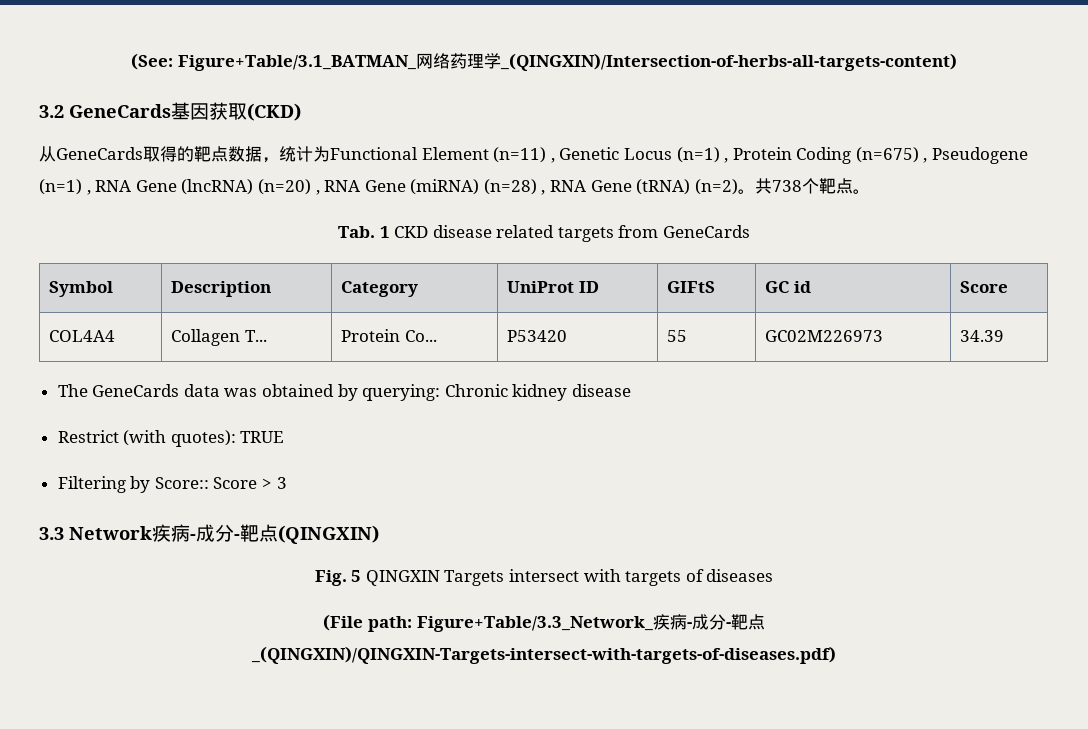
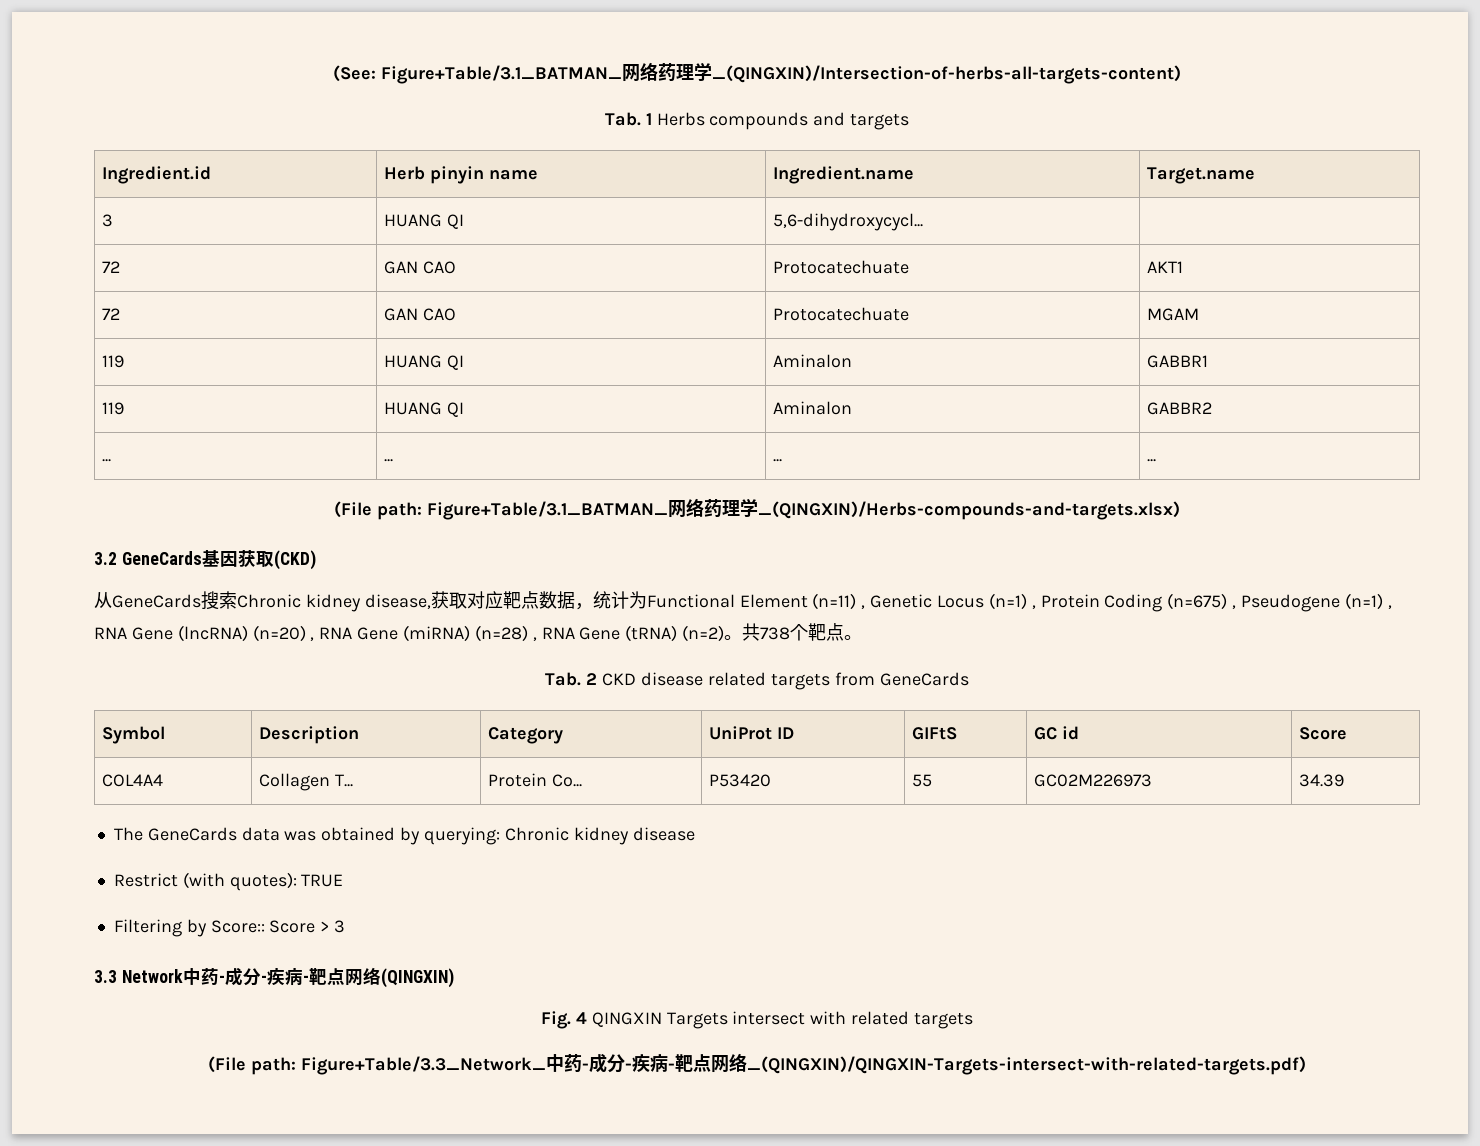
+ Tab. 1 Herbs compounds and targets
+ Ingredient.id | Herb pinyin name | Ingredient.name | Target.name
+ 3 | HUANG QI | 5,6-dihydroxycycl... |
+ 72 | GAN CAO | Protocatechuate | AKT1
+ 72 | GAN CAO | Protocatechuate | MGAM
+ 119 | HUANG QI | Aminalon | GABBR1
+ 119 | HUANG QI | Aminalon | GABBR2
+ ... | ... | ... | ...
+ (File path: Figure+Table/3.1_BATMAN_网络药理学_(QINGXIN)/Herbs-compounds-and-targets.xlsx)
- 从GeneCards取得的靶点数据，统计为Functional Element (n=11) , Genetic Locus (n=1) , Protein Coding (n=675) , Pseudogene (n=1) , RNA Gene (lncRNA) (n=20) , RNA Gene (miRNA) (n=28) , RNA Gene (tRNA) (n=2)。
+ 从GeneCards搜索Chronic kidney disease,获取对应靶点数据，统计为Functional Element (n=11) , Genetic Locus (n=1) , Protein Coding (n=675) , Pseudogene (n=1) , RNA Gene (lncRNA) (n=20) , RNA Gene (miRNA) (n=28) , RNA Gene (tRNA) (n=2)。
- Tab. 1 CKD disease related targets from GeneCards
+ Tab. 2 CKD disease related targets from GeneCards
- 3.3 Network疾病-成分-靶点(QINGXIN)
+ 3.3 Network中药-成分-疾病-靶点网络(QINGXIN)
- Fig. 5 QINGXIN Targets intersect with targets of diseases
+ Fig. 4 QINGXIN Targets intersect with related targets
- (File path: Figure+Table/3.3_Network_疾病-成分-靶点_(QINGXIN)/QINGXIN-Targets-intersect-with-targets-of-diseases.pdf)
+ (File path: Figure+Table/3.3_Network_中药-成分-疾病-靶点网络_(QINGXIN)/QINGXIN-Targets-intersect-with-related-targets.pdf)

